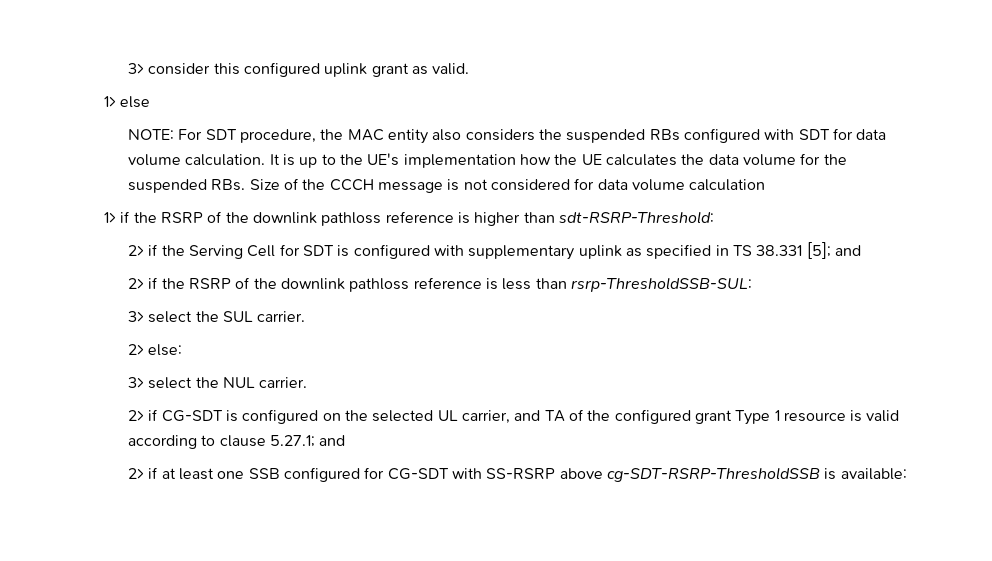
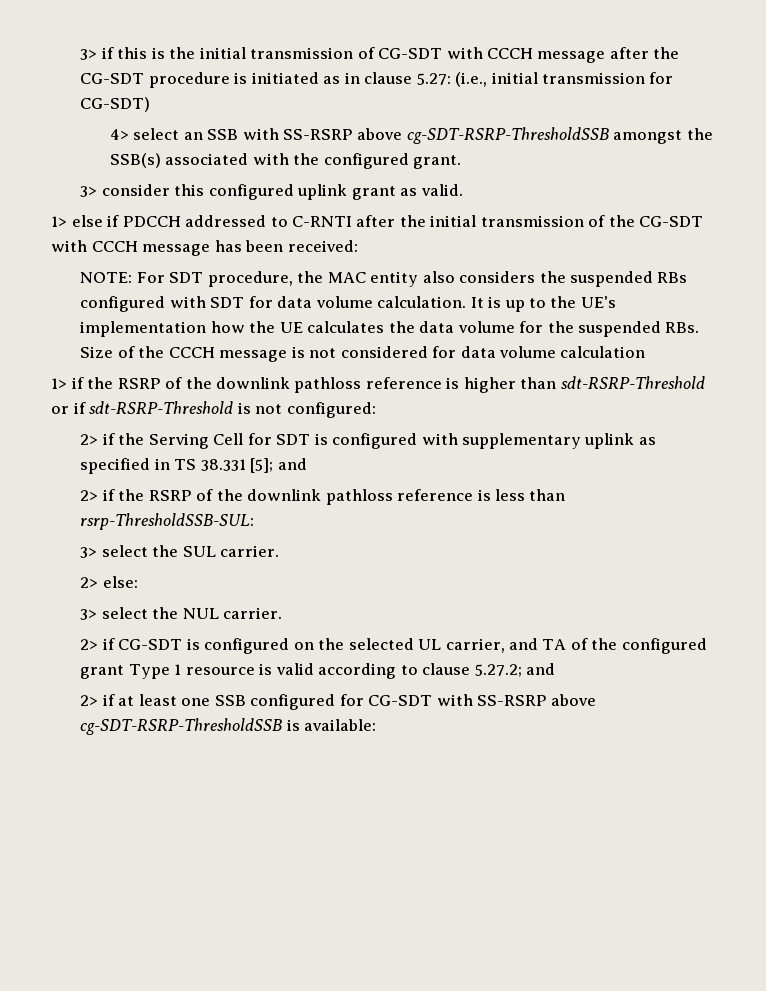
+ 3> if this is the initial transmission of CG-SDT with CCCH message after the CG-SDT procedure is initiated as in clause 5.27: (i.e., initial transmission for CG-SDT)
+ 4> select an SSB with SS-RSRP above cg-SDT-RSRP-ThresholdSSB amongst the SSB(s) associated with the configured grant.
- 1> else
+ 1> else if PDCCH addressed to C-RNTI after the initial transmission of the CG-SDT with CCCH message has been received:
- 1> if the RSRP of the downlink pathloss reference is higher than sdt-RSRP-Threshold:
+ 1> if the RSRP of the downlink pathloss reference is higher than sdt-RSRP-Threshold or if sdt-RSRP-Threshold is not configured:
- 2> if CG-SDT is configured on the selected UL carrier, and TA of the configured grant Type 1 resource is valid according to clause 5.27.1; and
+ 2> if CG-SDT is configured on the selected UL carrier, and TA of the configured grant Type 1 resource is valid according to clause 5.27.2; and

